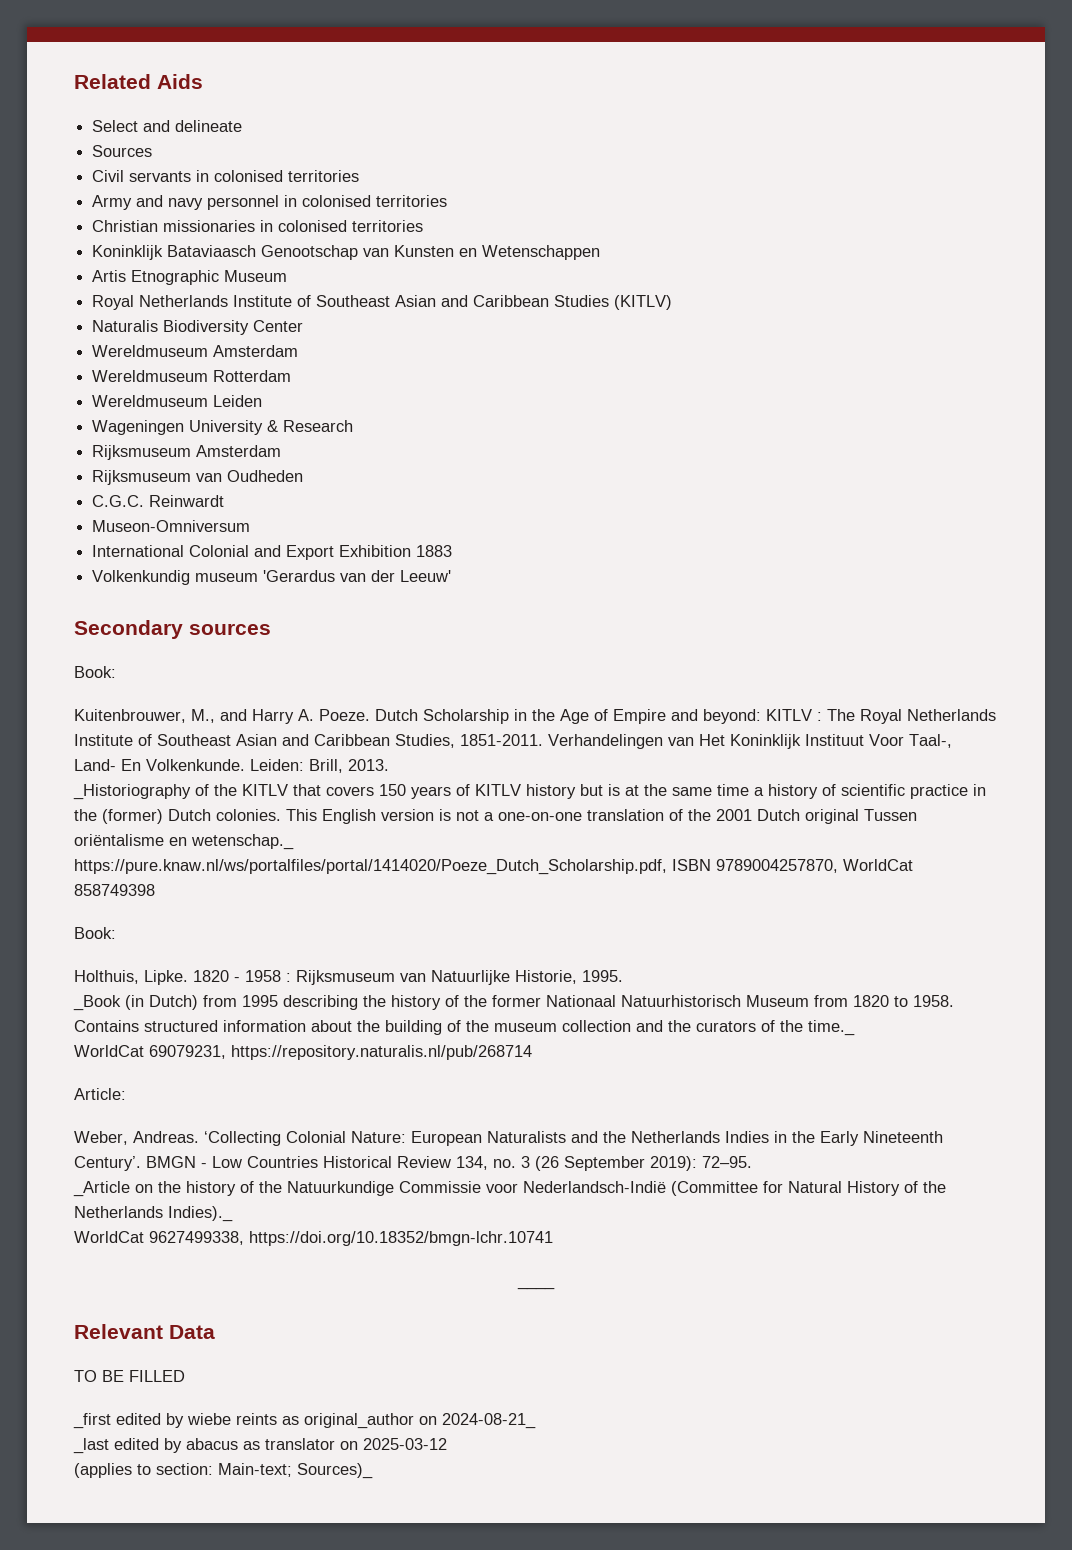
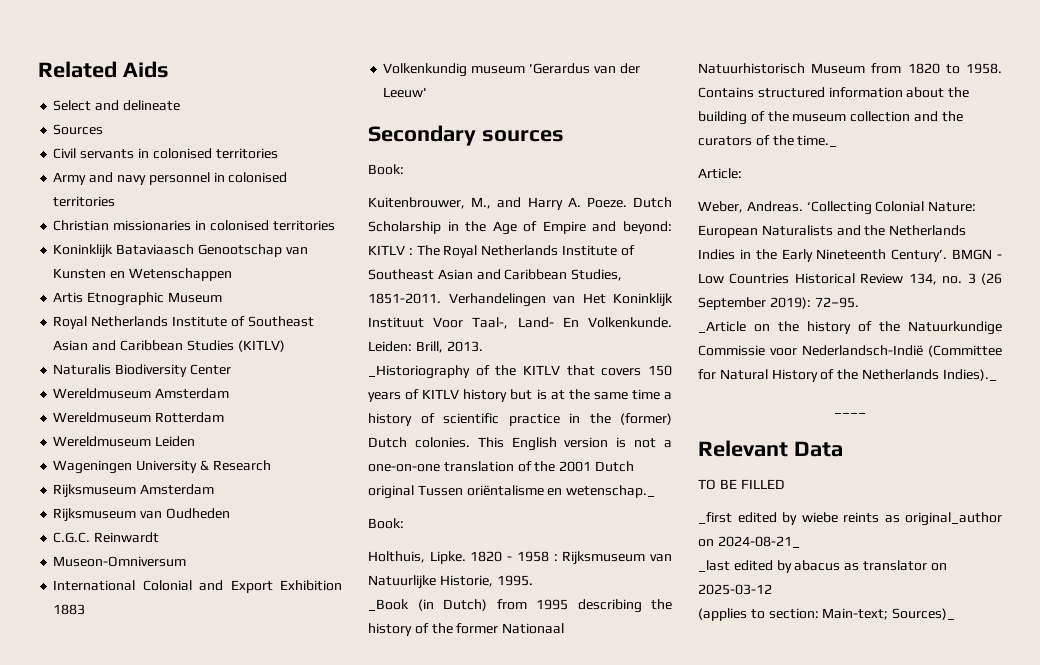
- https://pure.knaw.nl/ws/portalfiles/portal/1414020/Poeze_Dutch_Scholarship.pdf, ISBN 9789004257870, WorldCat 858749398
- WorldCat 69079231, https://repository.naturalis.nl/pub/268714
- WorldCat 9627499338, https://doi.org/10.18352/bmgn-lchr.10741

